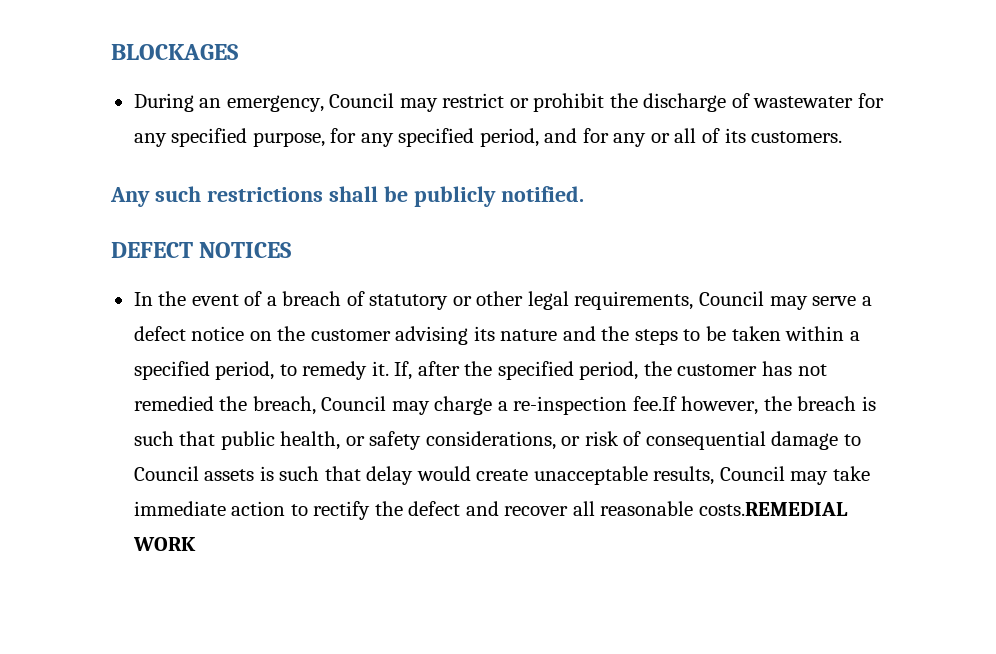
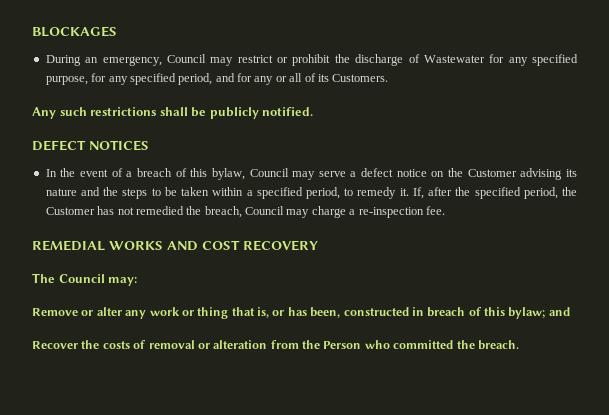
- During an emergency, Council may restrict or prohibit the discharge of wastewater for any specified purpose, for any specified period, and for any or all of its customers.
+ During an emergency, Council may restrict or prohibit the discharge of Wastewater for any specified purpose, for any specified period, and for any or all of its Customers.
- In the event of a breach of statutory or other legal requirements, Council may serve a defect notice on the customer advising its nature and the steps to be taken within a specified period, to remedy it.
+ In the event of a breach of this bylaw, Council may serve a defect notice on the Customer advising its nature and the steps to be taken within a specified period, to remedy it.
- If, after the specified period, the customer has not remedied the breach, Council may charge a re-inspection fee.If however, the breach is such that public health, or safety considerations, or risk of consequential damage to Council assets is such that delay would create unacceptable results, Council may take immediate action to rectify the defect and recover all reasonable costs.REMEDIAL WORK
+ If, after the specified period, the Customer has not remedied the breach, Council may charge a re-inspection fee.
+ REMEDIAL WORKS AND COST RECOVERY
+ The Council may:
+ Remove or alter any work or thing that is, or has been, constructed in breach of this bylaw; and
+ Recover the costs of removal or alteration from the Person who committed the breach.

